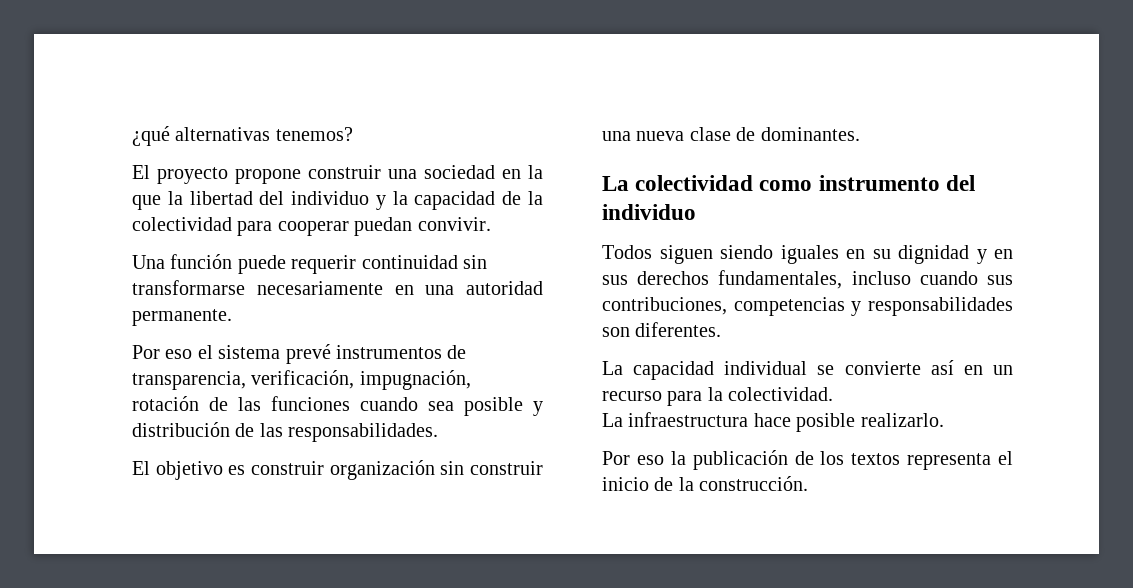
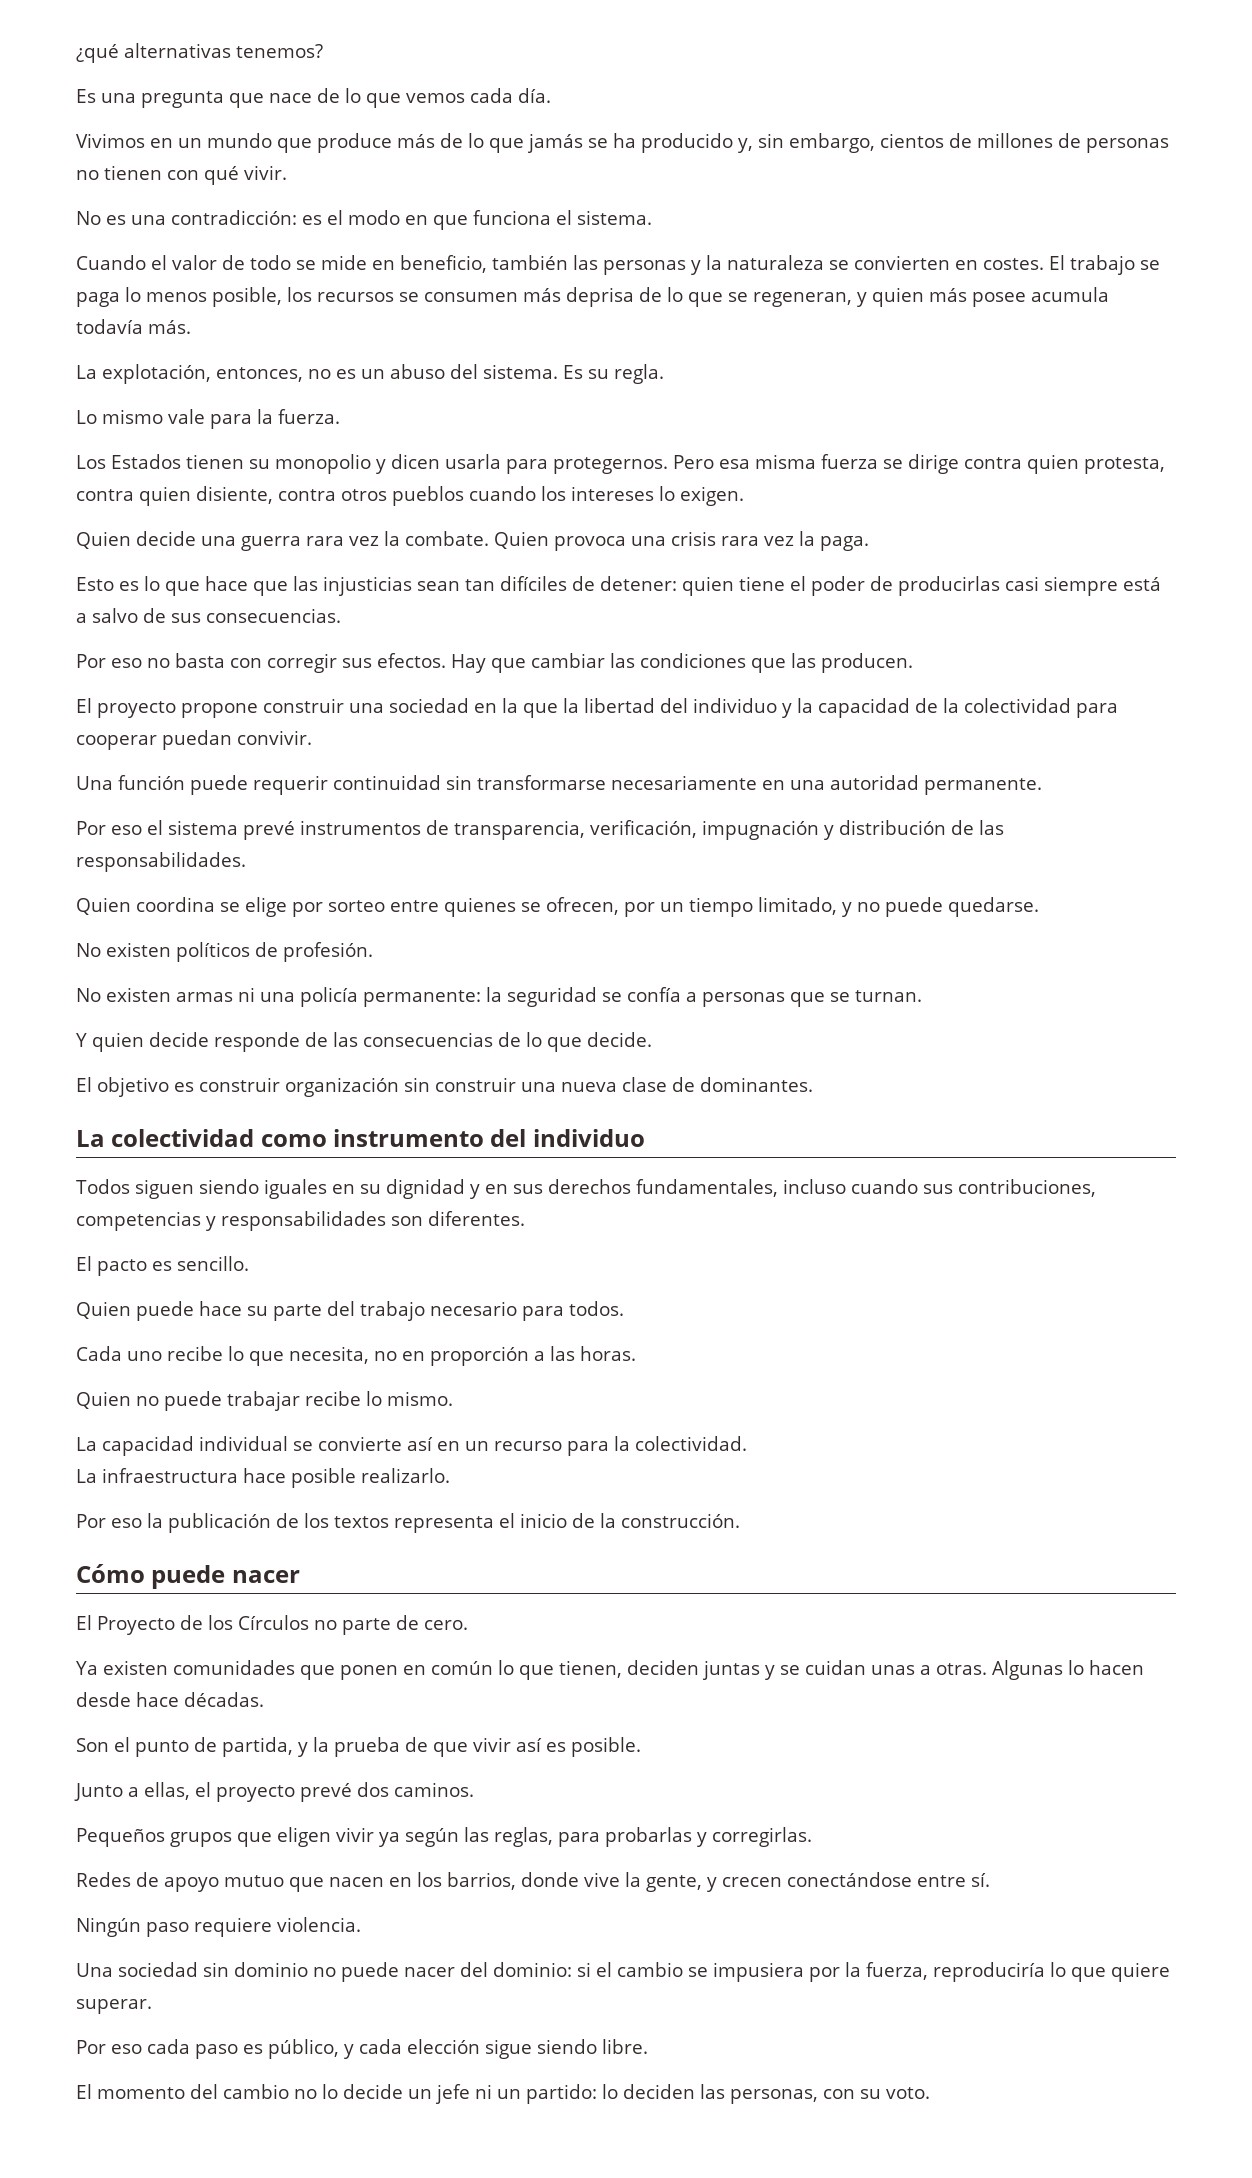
+ Es una pregunta que nace de lo que vemos cada día.
+ Vivimos en un mundo que produce más de lo que jamás se ha producido y, sin embargo, cientos de millones de personas no tienen con qué vivir.
+ No es una contradicción: es el modo en que funciona el sistema.
+ Cuando el valor de todo se mide en beneficio, también las personas y la naturaleza se convierten en costes. El trabajo se paga lo menos posible, los recursos se consumen más deprisa de lo que se regeneran, y quien más posee acumula todavía más.
+ La explotación, entonces, no es un abuso del sistema. Es su regla.
+ Lo mismo vale para la fuerza.
+ Los Estados tienen su monopolio y dicen usarla para protegernos. Pero esa misma fuerza se dirige contra quien protesta, contra quien disiente, contra otros pueblos cuando los intereses lo exigen.
+ Quien decide una guerra rara vez la combate. Quien provoca una crisis rara vez la paga.
+ Esto es lo que hace que las injusticias sean tan difíciles de detener: quien tiene el poder de producirlas casi siempre está a salvo de sus consecuencias.
+ Por eso no basta con corregir sus efectos. Hay que cambiar las condiciones que las producen.
- Por eso el sistema prevé instrumentos de transparencia, verificación, impugnación, rotación de las funciones cuando sea posible y distribución de las responsabilidades.
+ Por eso el sistema prevé instrumentos de transparencia, verificación, impugnación y distribución de las responsabilidades.
+ Quien coordina se elige por sorteo entre quienes se ofrecen, por un tiempo limitado, y no puede quedarse.
+ No existen políticos de profesión.
+ No existen armas ni una policía permanente: la seguridad se confía a personas que se turnan.
+ Y quien decide responde de las consecuencias de lo que decide.
+ El pacto es sencillo.
+ Quien puede hace su parte del trabajo necesario para todos.
+ Cada uno recibe lo que necesita, no en proporción a las horas.
+ Quien no puede trabajar recibe lo mismo.
+ Cómo puede nacer
+ El Proyecto de los Círculos no parte de cero.
+ Ya existen comunidades que ponen en común lo que tienen, deciden juntas y se cuidan unas a otras. Algunas lo hacen desde hace décadas.
+ Son el punto de partida, y la prueba de que vivir así es posible.
+ Junto a ellas, el proyecto prevé dos caminos.
+ Pequeños grupos que eligen vivir ya según las reglas, para probarlas y corregirlas.
+ Redes de apoyo mutuo que nacen en los barrios, donde vive la gente, y crecen conectándose entre sí.
+ Ningún paso requiere violencia.
+ Una sociedad sin dominio no puede nacer del dominio: si el cambio se impusiera por la fuerza, reproduciría lo que quiere superar.
+ Por eso cada paso es público, y cada elección sigue siendo libre.
+ El momento del cambio no lo decide un jefe ni un partido: lo deciden las personas, con su voto.

